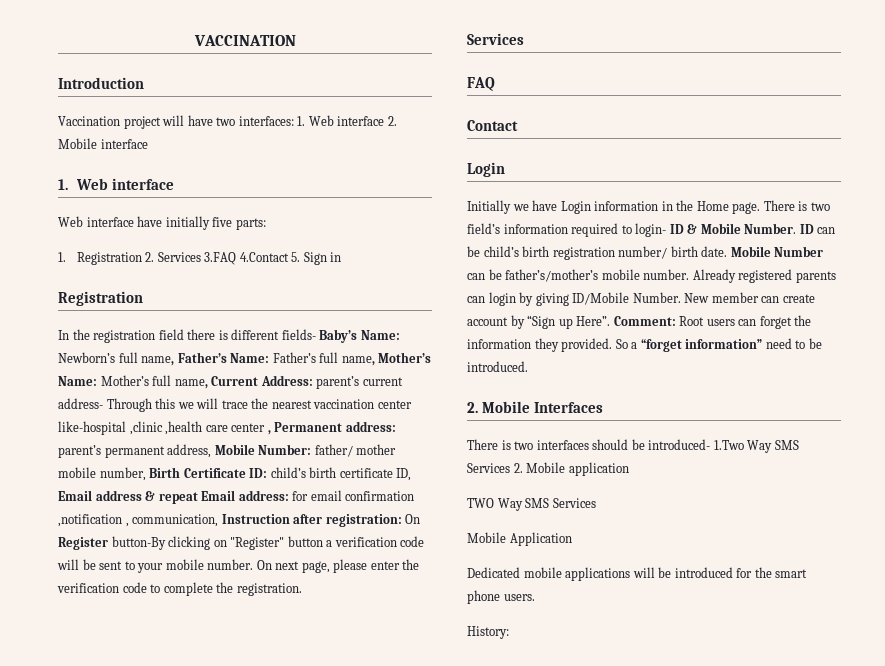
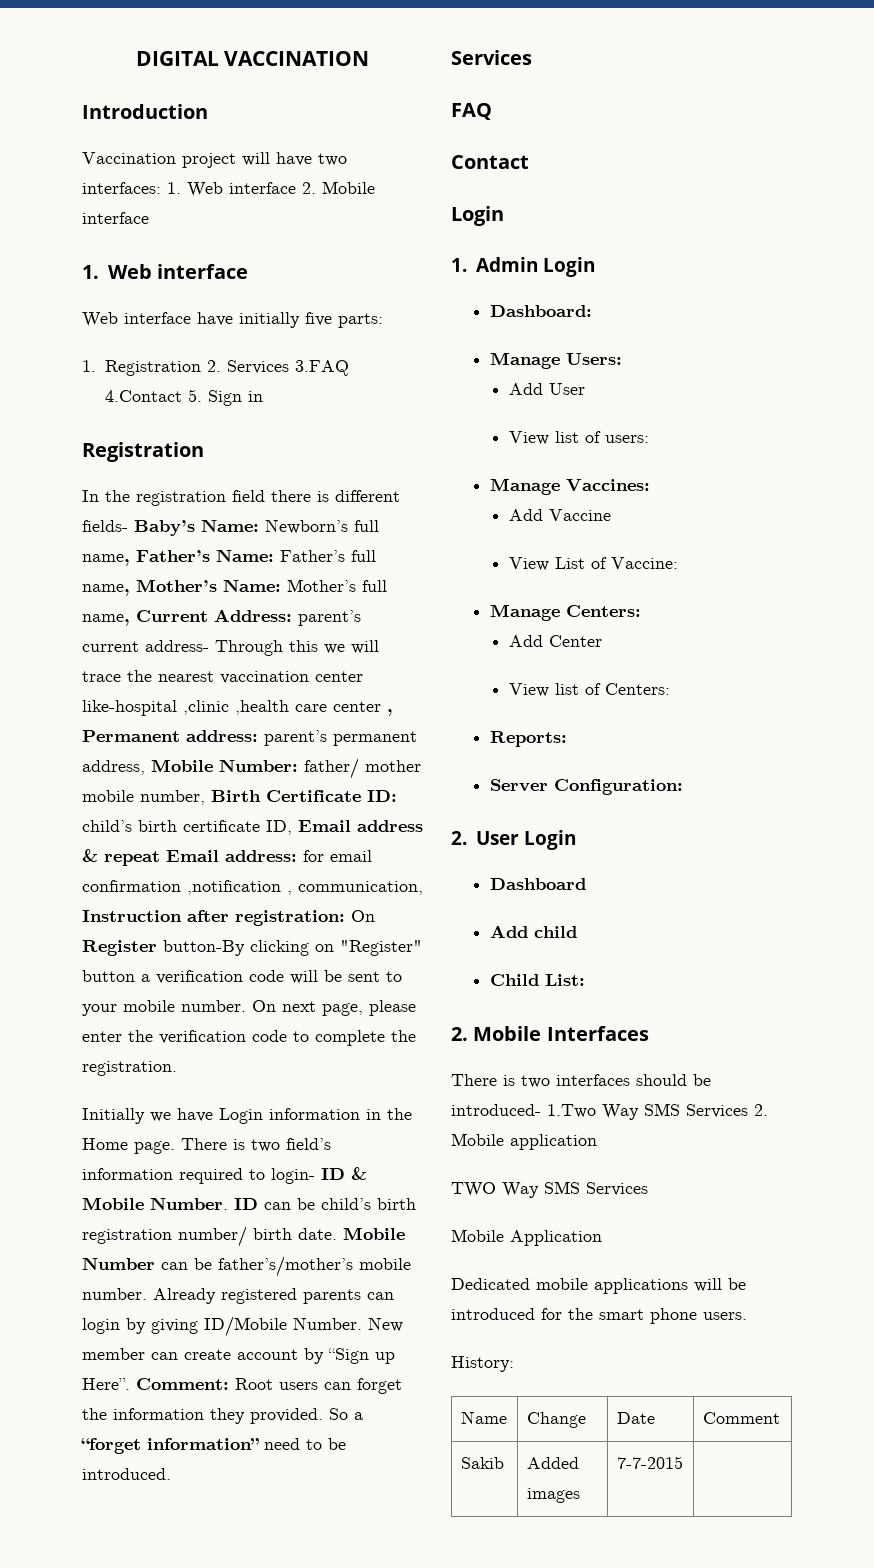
- VACCINATION
+ DIGITAL VACCINATION
  On next page, please enter the verification code to complete the registration.
- Services
- FAQ
- Contact
- Login
  So a “forget information” need to be introduced.
+ Services
+ FAQ
+ Contact
+ Login
+ 1. Admin Login
+ Dashboard:
+ Manage Users:
+ Add User
+ View list of users:
+ Manage Vaccines:
+ Add Vaccine
+ View List of Vaccine:
+ Manage Centers:
+ Add Center
+ View list of Centers:
+ Reports:
+ Server Configuration:
+ 2. User Login
+ Dashboard
+ Add child
+ Child List:
+ Name | Change | Date | Comment
+ Sakib | Added images | 7-7-2015 |

